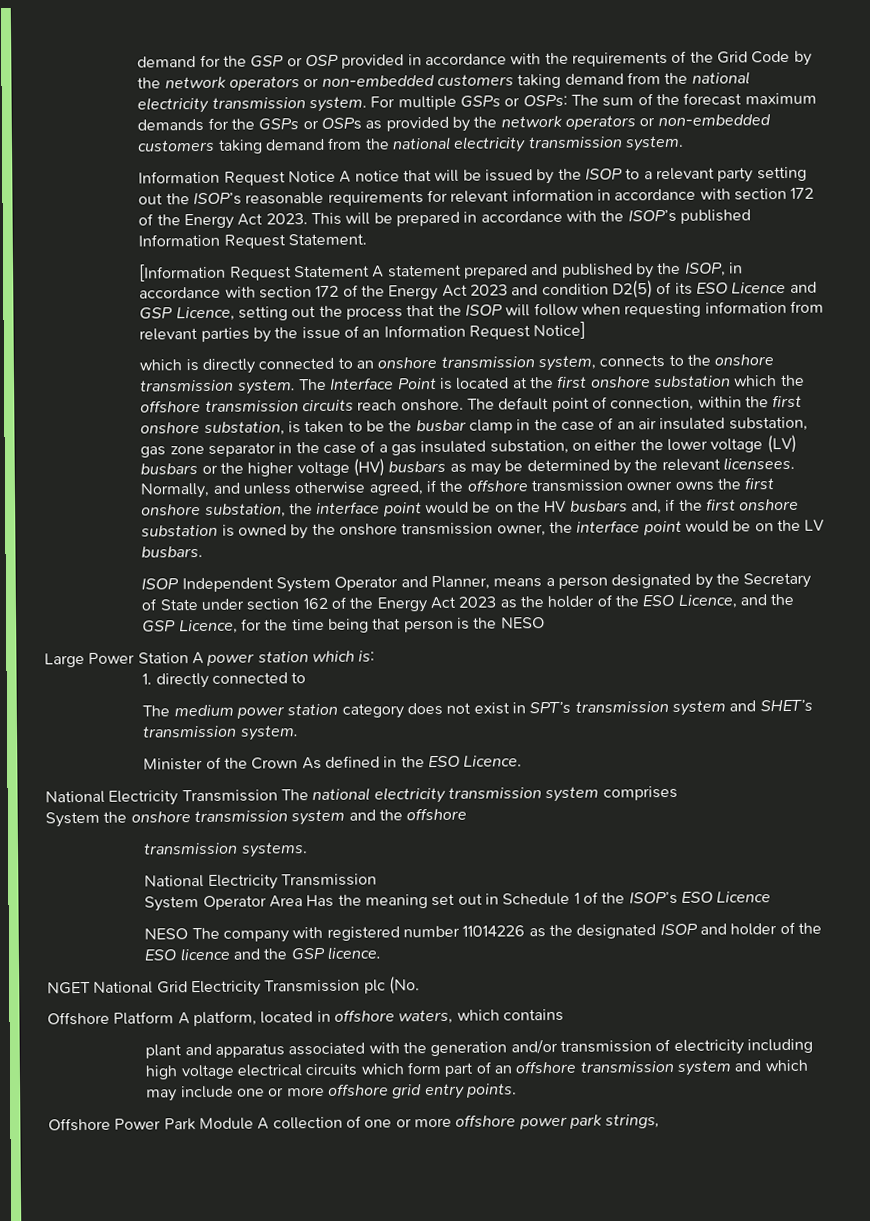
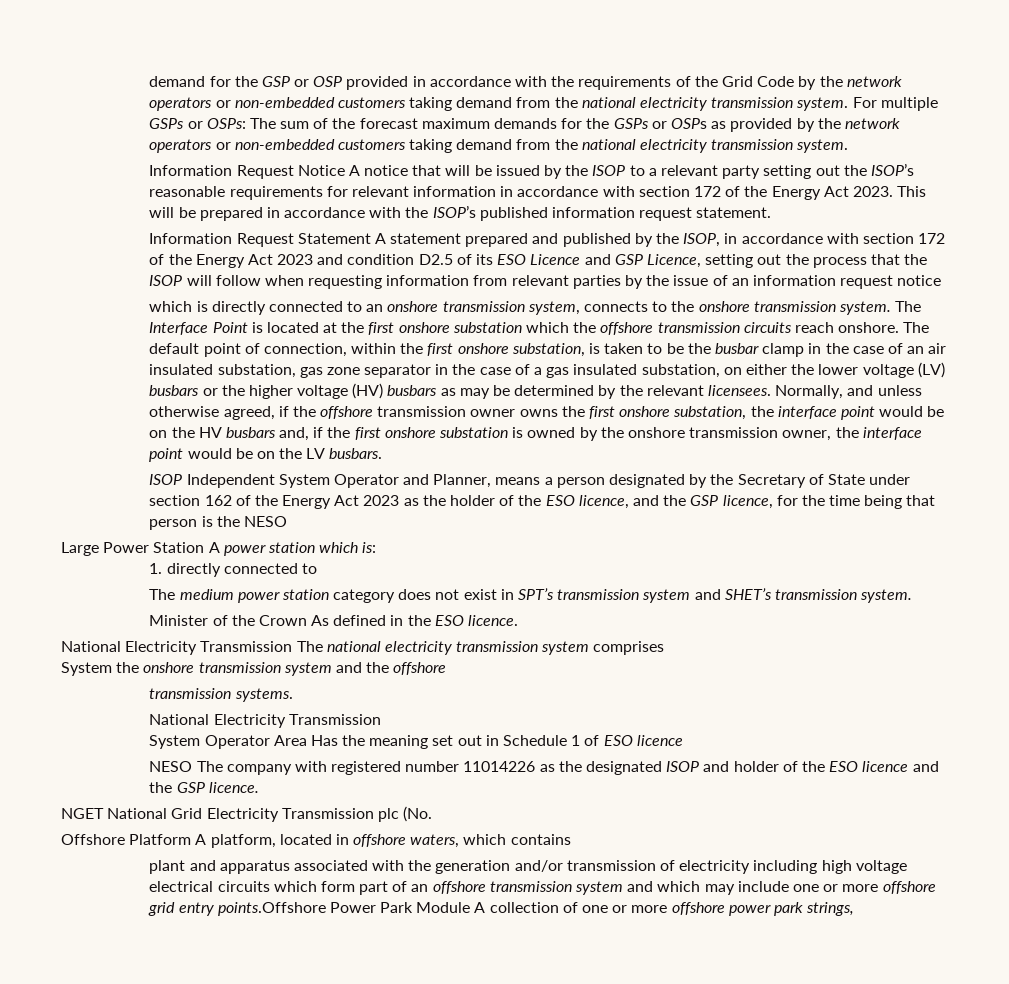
- This will be prepared in accordance with the ISOP’s published Information Request Statement.
- [Information Request Statement A statement prepared and published by the ISOP, in accordance with section 172 of the Energy Act 2023 and condition D2(5) of its ESO Licence and GSP Licence, setting out the process that the ISOP will follow when requesting information from relevant parties by the issue of an Information Request Notice]
+ This will be prepared in accordance with the ISOP’s published information request statement.
+ Information Request Statement A statement prepared and published by the ISOP, in accordance with section 172 of the Energy Act 2023 and condition D2.5 of its ESO Licence and GSP Licence, setting out the process that the ISOP will follow when requesting information from relevant parties by the issue of an information request notice
- ISOP Independent System Operator and Planner, means a person designated by the Secretary of State under section 162 of the Energy Act 2023 as the holder of the ESO Licence, and the GSP Licence, for the time being that person is the NESO
+ ISOP Independent System Operator and Planner, means a person designated by the Secretary of State under section 162 of the Energy Act 2023 as the holder of the ESO licence, and the GSP licence, for the time being that person is the NESO
- Minister of the Crown As defined in the ESO Licence.
+ Minister of the Crown As defined in the ESO licence.
- System Operator Area Has the meaning set out in Schedule 1 of the ISOP’s ESO Licence
+ System Operator Area Has the meaning set out in Schedule 1 of ESO licence
- plant and apparatus associated with the generation and/or transmission of electricity including high voltage electrical circuits which form part of an offshore transmission system and which may include one or more offshore grid entry points.
- Offshore Power Park Module A collection of one or more offshore power park strings,
+ plant and apparatus associated with the generation and/or transmission of electricity including high voltage electrical circuits which form part of an offshore transmission system and which may include one or more offshore grid entry points.Offshore Power Park Module A collection of one or more offshore power park strings,

